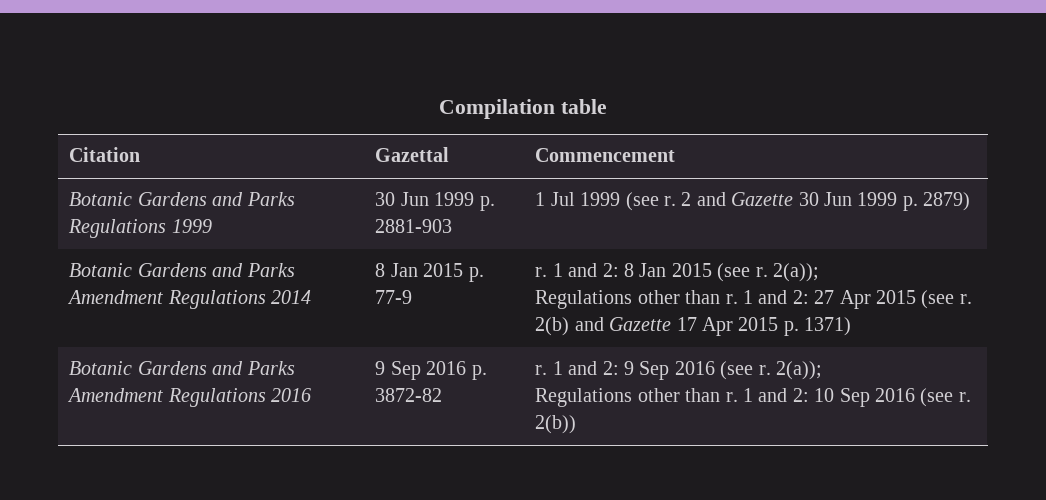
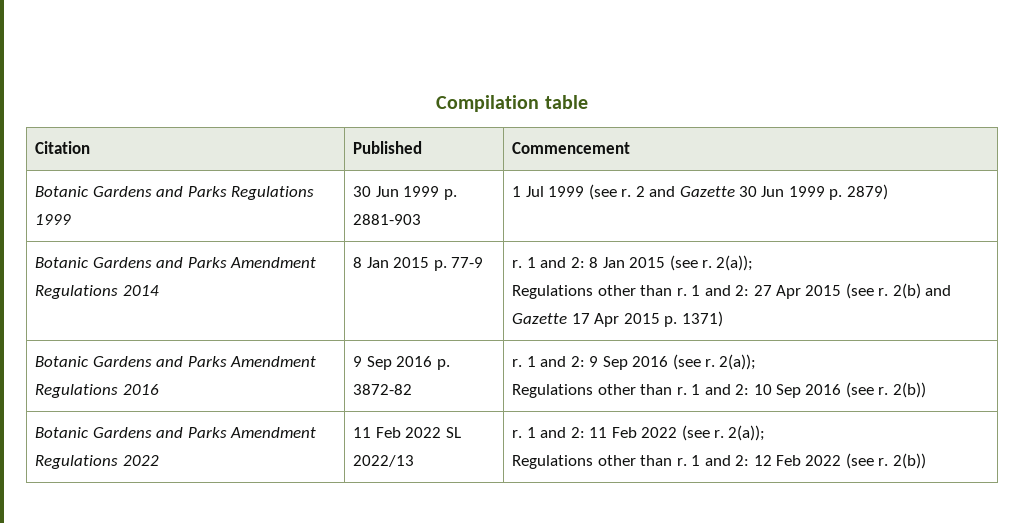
- Citation | Gazettal | Commencement
+ Citation | Published | Commencement
+ Botanic Gardens and Parks Amendment Regulations 2022 | 11 Feb 2022 SL 2022/13 | r. 1 and 2: 11 Feb 2022 (see r. 2(a));
+ Regulations other than r. 1 and 2: 12 Feb 2022 (see r. 2(b))

